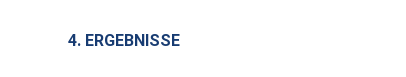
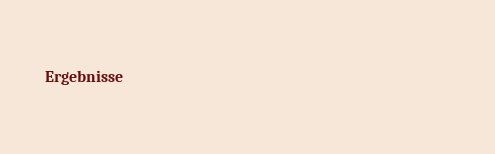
- 4. ERGEBNISSE
+ Ergebnisse

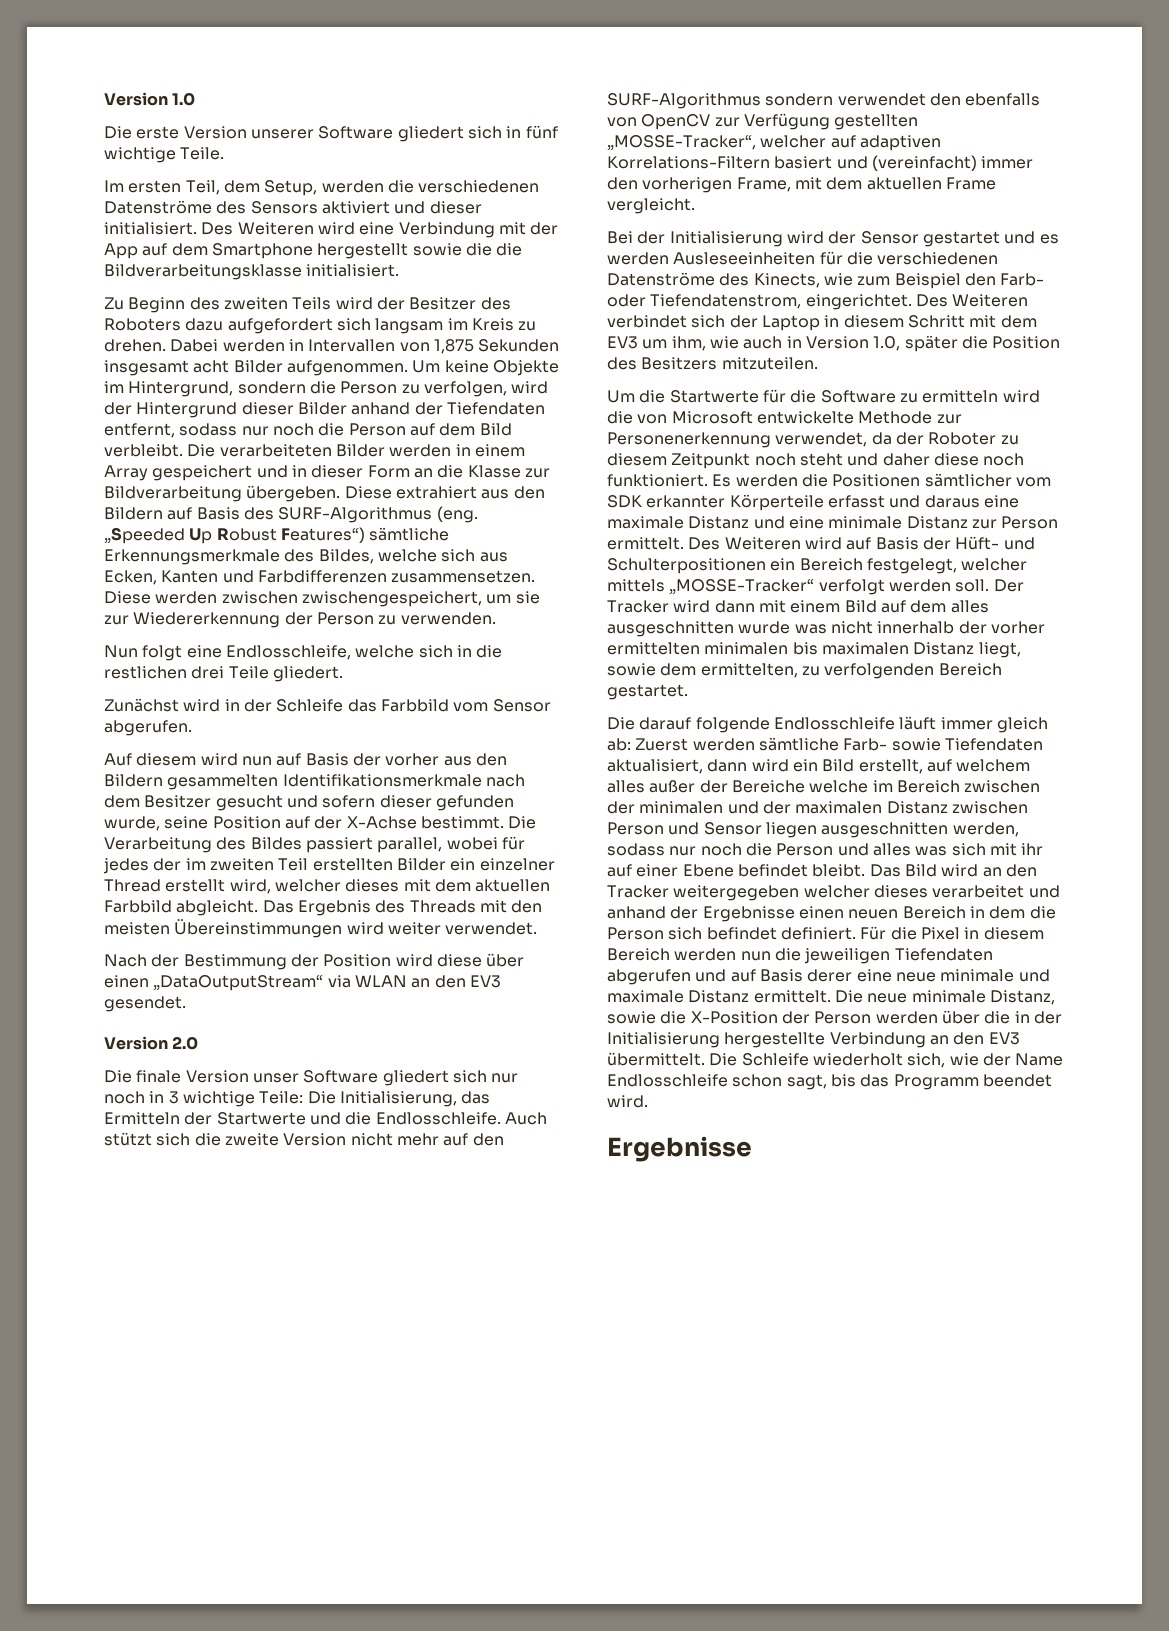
+ Version 1.0
+ Die erste Version unserer Software gliedert sich in fünf wichtige Teile.
+ Im ersten Teil, dem Setup, werden die verschiedenen Datenströme des Sensors aktiviert und dieser initialisiert. Des Weiteren wird eine Verbindung mit der App auf dem Smartphone hergestellt sowie die die Bildverarbeitungsklasse initialisiert.
+ Zu Beginn des zweiten Teils wird der Besitzer des Roboters dazu aufgefordert sich langsam im Kreis zu drehen. Dabei werden in Intervallen von 1,875 Sekunden insgesamt acht Bilder aufgenommen. Um keine Objekte im Hintergrund, sondern die Person zu verfolgen, wird der Hintergrund dieser Bilder anhand der Tiefendaten entfernt, sodass nur noch die Person auf dem Bild verbleibt. Die verarbeiteten Bilder werden in einem Array gespeichert und in dieser Form an die Klasse zur Bildverarbeitung übergeben. Diese extrahiert aus den Bildern auf Basis des SURF-Algorithmus (eng. „Speeded Up Robust Features“) sämtliche Erkennungsmerkmale des Bildes, welche sich aus Ecken, Kanten und Farbdifferenzen zusammensetzen. Diese werden zwischen zwischengespeichert, um sie zur Wiedererkennung der Person zu verwenden.
+ Nun folgt eine Endlosschleife, welche sich in die restlichen drei Teile gliedert.
+ Zunächst wird in der Schleife das Farbbild vom Sensor abgerufen.
+ Auf diesem wird nun auf Basis der vorher aus den Bildern gesammelten Identifikationsmerkmale nach dem Besitzer gesucht und sofern dieser gefunden wurde, seine Position auf der X-Achse bestimmt. Die Verarbeitung des Bildes passiert parallel, wobei für jedes der im zweiten Teil erstellten Bilder ein einzelner Thread erstellt wird, welcher dieses mit dem aktuellen Farbbild abgleicht. Das Ergebnis des Threads mit den meisten Übereinstimmungen wird weiter verwendet.
+ Nach der Bestimmung der Position wird diese über einen „DataOutputStream“ via WLAN an den EV3 gesendet.
+ Version 2.0
+ Die finale Version unser Software gliedert sich nur noch in 3 wichtige Teile: Die Initialisierung, das Ermitteln der Startwerte und die Endlosschleife. Auch stützt sich die zweite Version nicht mehr auf den SURF-Algorithmus sondern verwendet den ebenfalls von OpenCV zur Verfügung gestellten „MOSSE-Tracker“, welcher auf adaptiven Korrelations-Filtern basiert und (vereinfacht) immer den vorherigen Frame, mit dem aktuellen Frame vergleicht.
+ Bei der Initialisierung wird der Sensor gestartet und es werden Ausleseeinheiten für die verschiedenen Datenströme des Kinects, wie zum Beispiel den Farb- oder Tiefendatenstrom, eingerichtet. Des Weiteren verbindet sich der Laptop in diesem Schritt mit dem EV3 um ihm, wie auch in Version 1.0, später die Position des Besitzers mitzuteilen.
+ Um die Startwerte für die Software zu ermitteln wird die von Microsoft entwickelte Methode zur Personenerkennung verwendet, da der Roboter zu diesem Zeitpunkt noch steht und daher diese noch funktioniert. Es werden die Positionen sämtlicher vom SDK erkannter Körperteile erfasst und daraus eine maximale Distanz und eine minimale Distanz zur Person ermittelt. Des Weiteren wird auf Basis der Hüft- und Schulterpositionen ein Bereich festgelegt, welcher mittels „MOSSE-Tracker“ verfolgt werden soll. Der Tracker wird dann mit einem Bild auf dem alles ausgeschnitten wurde was nicht innerhalb der vorher ermittelten minimalen bis maximalen Distanz liegt, sowie dem ermittelten, zu verfolgenden Bereich gestartet.
+ Die darauf folgende Endlosschleife läuft immer gleich ab: Zuerst werden sämtliche Farb- sowie Tiefendaten aktualisiert, dann wird ein Bild erstellt, auf welchem alles außer der Bereiche welche im Bereich zwischen der minimalen und der maximalen Distanz zwischen Person und Sensor liegen ausgeschnitten werden, sodass nur noch die Person und alles was sich mit ihr auf einer Ebene befindet bleibt. Das Bild wird an den Tracker weitergegeben welcher dieses verarbeitet und anhand der Ergebnisse einen neuen Bereich in dem die Person sich befindet definiert. Für die Pixel in diesem Bereich werden nun die jeweiligen Tiefendaten abgerufen und auf Basis derer eine neue minimale und maximale Distanz ermittelt. Die neue minimale Distanz, sowie die X-Position der Person werden über die in der Initialisierung hergestellte Verbindung an den EV3 übermittelt. Die Schleife wiederholt sich, wie der Name Endlosschleife schon sagt, bis das Programm beendet wird.

